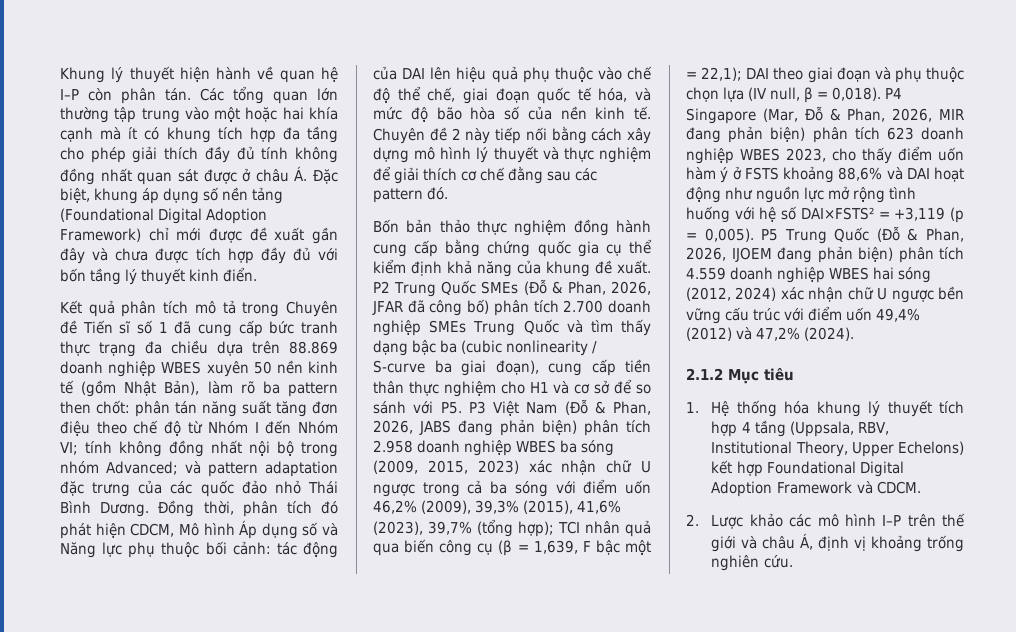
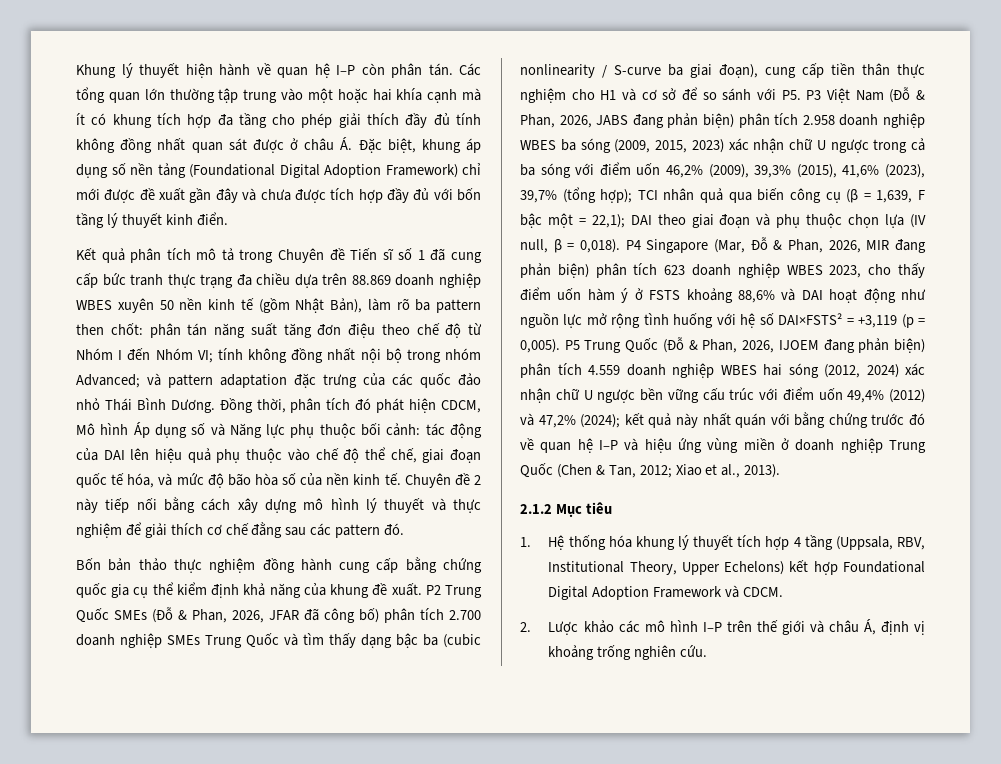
- P5 Trung Quốc (Đỗ & Phan, 2026, IJOEM đang phản biện) phân tích 4.559 doanh nghiệp WBES hai sóng (2012, 2024) xác nhận chữ U ngược bền vững cấu trúc với điểm uốn 49,4% (2012) và 47,2% (2024).
+ P5 Trung Quốc (Đỗ & Phan, 2026, IJOEM đang phản biện) phân tích 4.559 doanh nghiệp WBES hai sóng (2012, 2024) xác nhận chữ U ngược bền vững cấu trúc với điểm uốn 49,4% (2012) và 47,2% (2024); kết quả này nhất quán với bằng chứng trước đó về quan hệ I–P và hiệu ứng vùng miền ở doanh nghiệp Trung Quốc (Chen & Tan, 2012; Xiao et al., 2013).

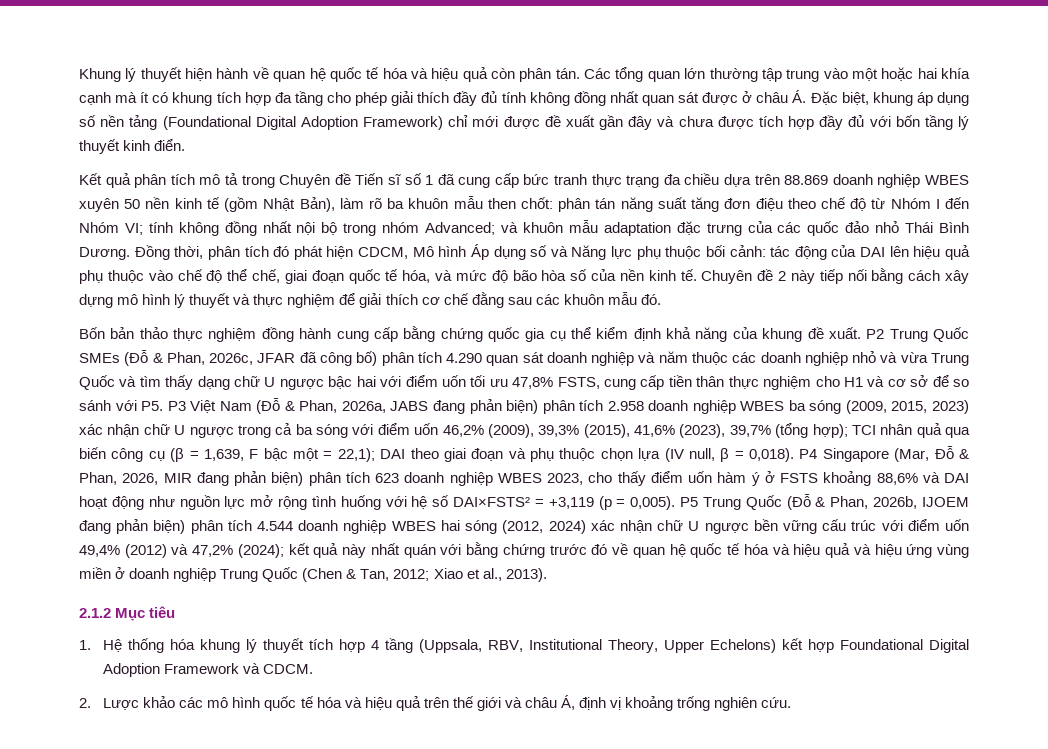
- Khung lý thuyết hiện hành về quan hệ I–P còn phân tán.
+ Khung lý thuyết hiện hành về quan hệ quốc tế hóa và hiệu quả còn phân tán.
- Kết quả phân tích mô tả trong Chuyên đề Tiến sĩ số 1 đã cung cấp bức tranh thực trạng đa chiều dựa trên 88.869 doanh nghiệp WBES xuyên 50 nền kinh tế (gồm Nhật Bản), làm rõ ba pattern then chốt:
+ Kết quả phân tích mô tả trong Chuyên đề Tiến sĩ số 1 đã cung cấp bức tranh thực trạng đa chiều dựa trên 88.869 doanh nghiệp WBES xuyên 50 nền kinh tế (gồm Nhật Bản), làm rõ ba khuôn mẫu then chốt:
- và pattern adaptation đặc trưng của các quốc đảo nhỏ Thái Bình Dương.
+ và khuôn mẫu adaptation đặc trưng của các quốc đảo nhỏ Thái Bình Dương.
- Chuyên đề 2 này tiếp nối bằng cách xây dựng mô hình lý thuyết và thực nghiệm để giải thích cơ chế đằng sau các pattern đó.
+ Chuyên đề 2 này tiếp nối bằng cách xây dựng mô hình lý thuyết và thực nghiệm để giải thích cơ chế đằng sau các khuôn mẫu đó.
- P2 Trung Quốc SMEs (Đỗ & Phan, 2026, JFAR đã công bố) phân tích 2.700 doanh nghiệp SMEs Trung Quốc và tìm thấy dạng bậc ba (cubic nonlinearity / S-curve ba giai đoạn), cung cấp tiền thân thực nghiệm cho H1 và cơ sở để so sánh với P5. P3 Việt Nam (Đỗ & Phan, 2026, JABS đang phản biện) phân tích 2.958 doanh nghiệp WBES ba sóng (2009, 2015, 2023) xác nhận chữ U ngược trong cả ba sóng với điểm uốn 46,2% (2009), 39,3% (2015), 41,6% (2023), 39,7% (tổng hợp);
+ P2 Trung Quốc SMEs (Đỗ & Phan, 2026c, JFAR đã công bố) phân tích 4.290 quan sát doanh nghiệp và năm thuộc các doanh nghiệp nhỏ và vừa Trung Quốc và tìm thấy dạng chữ U ngược bậc hai với điểm uốn tối ưu 47,8% FSTS, cung cấp tiền thân thực nghiệm cho H1 và cơ sở để so sánh với P5. P3 Việt Nam (Đỗ & Phan, 2026a, JABS đang phản biện) phân tích 2.958 doanh nghiệp WBES ba sóng (2009, 2015, 2023) xác nhận chữ U ngược trong cả ba sóng với điểm uốn 46,2% (2009), 39,3% (2015), 41,6% (2023), 39,7% (tổng hợp);
- P5 Trung Quốc (Đỗ & Phan, 2026, IJOEM đang phản biện) phân tích 4.559 doanh nghiệp WBES hai sóng (2012, 2024) xác nhận chữ U ngược bền vững cấu trúc với điểm uốn 49,4% (2012) và 47,2% (2024);
+ P5 Trung Quốc (Đỗ & Phan, 2026b, IJOEM đang phản biện) phân tích 4.544 doanh nghiệp WBES hai sóng (2012, 2024) xác nhận chữ U ngược bền vững cấu trúc với điểm uốn 49,4% (2012) và 47,2% (2024);
- kết quả này nhất quán với bằng chứng trước đó về quan hệ I–P và hiệu ứng vùng miền ở doanh nghiệp Trung Quốc (Chen & Tan, 2012;
+ kết quả này nhất quán với bằng chứng trước đó về quan hệ quốc tế hóa và hiệu quả và hiệu ứng vùng miền ở doanh nghiệp Trung Quốc (Chen & Tan, 2012;
- 2. Lược khảo các mô hình I–P trên thế giới và châu Á, định vị khoảng trống nghiên cứu.
+ 2. Lược khảo các mô hình quốc tế hóa và hiệu quả trên thế giới và châu Á, định vị khoảng trống nghiên cứu.

